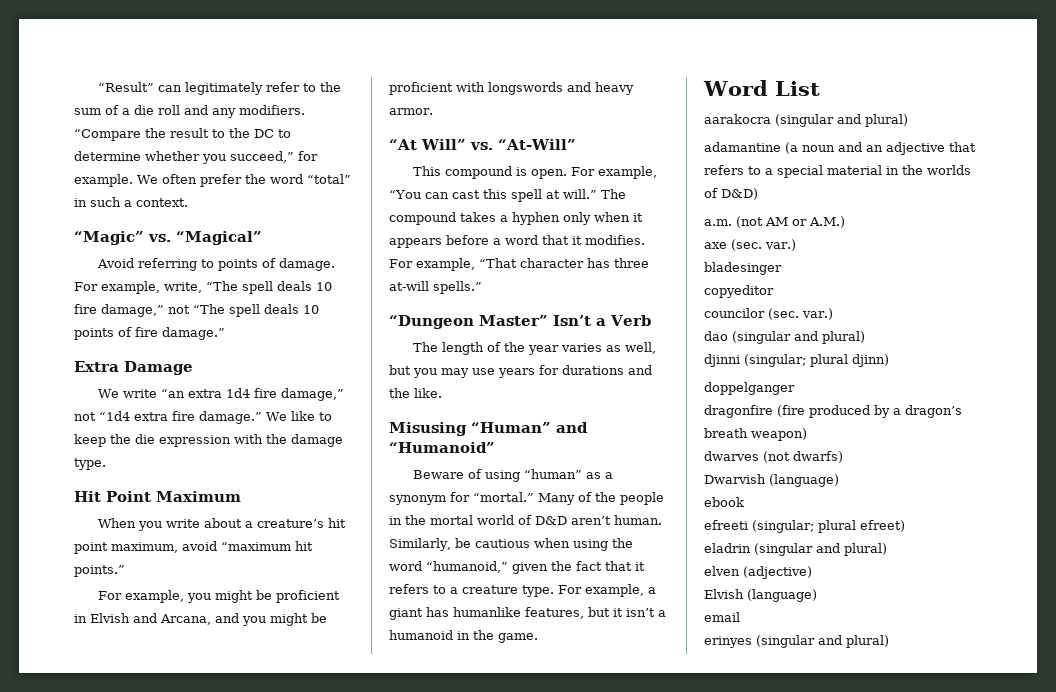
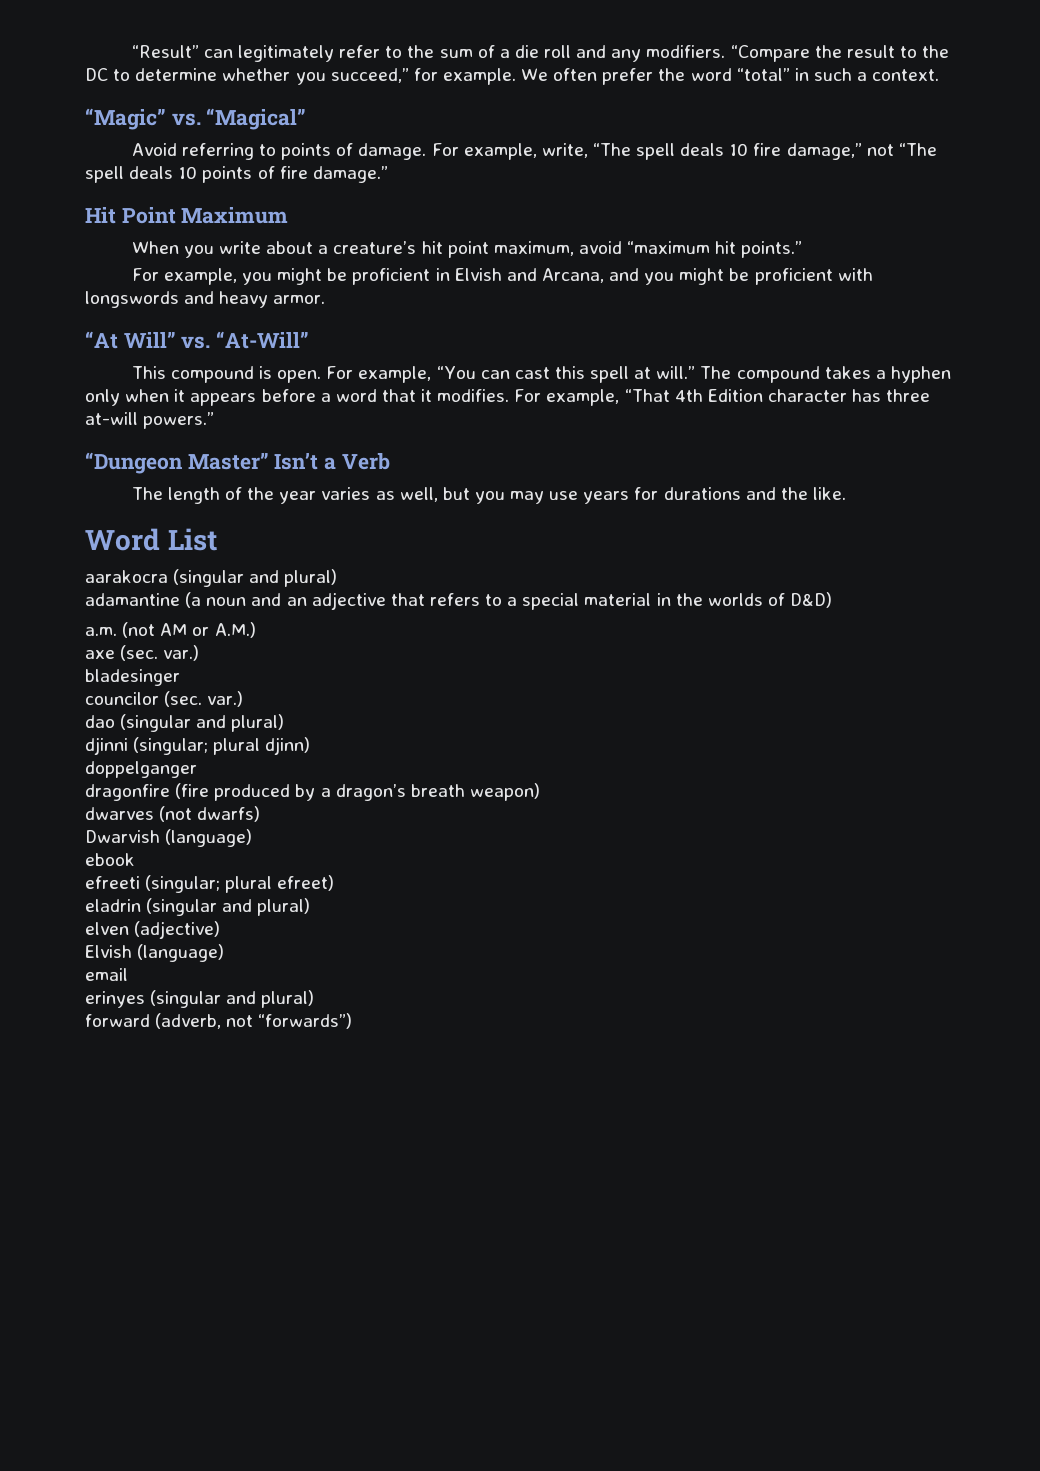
- Extra Damage
- We write “an extra 1d4 fire damage,” not “1d4 extra fire damage.” We like to keep the die expression with the damage type.
- For example, “That character has three at-will spells.”
+ For example, “That 4th Edition character has three at-will powers.”
- Misusing “Human” and “Humanoid”
- Beware of using “human” as a synonym for “mortal.” Many of the people in the mortal world of D&D aren’t human. Similarly, be cautious when using the word “humanoid,” given the fact that it refers to a creature type. For example, a giant has humanlike features, but it isn’t a humanoid in the game.
- copyeditor
+ forward (adverb, not “forwards”)

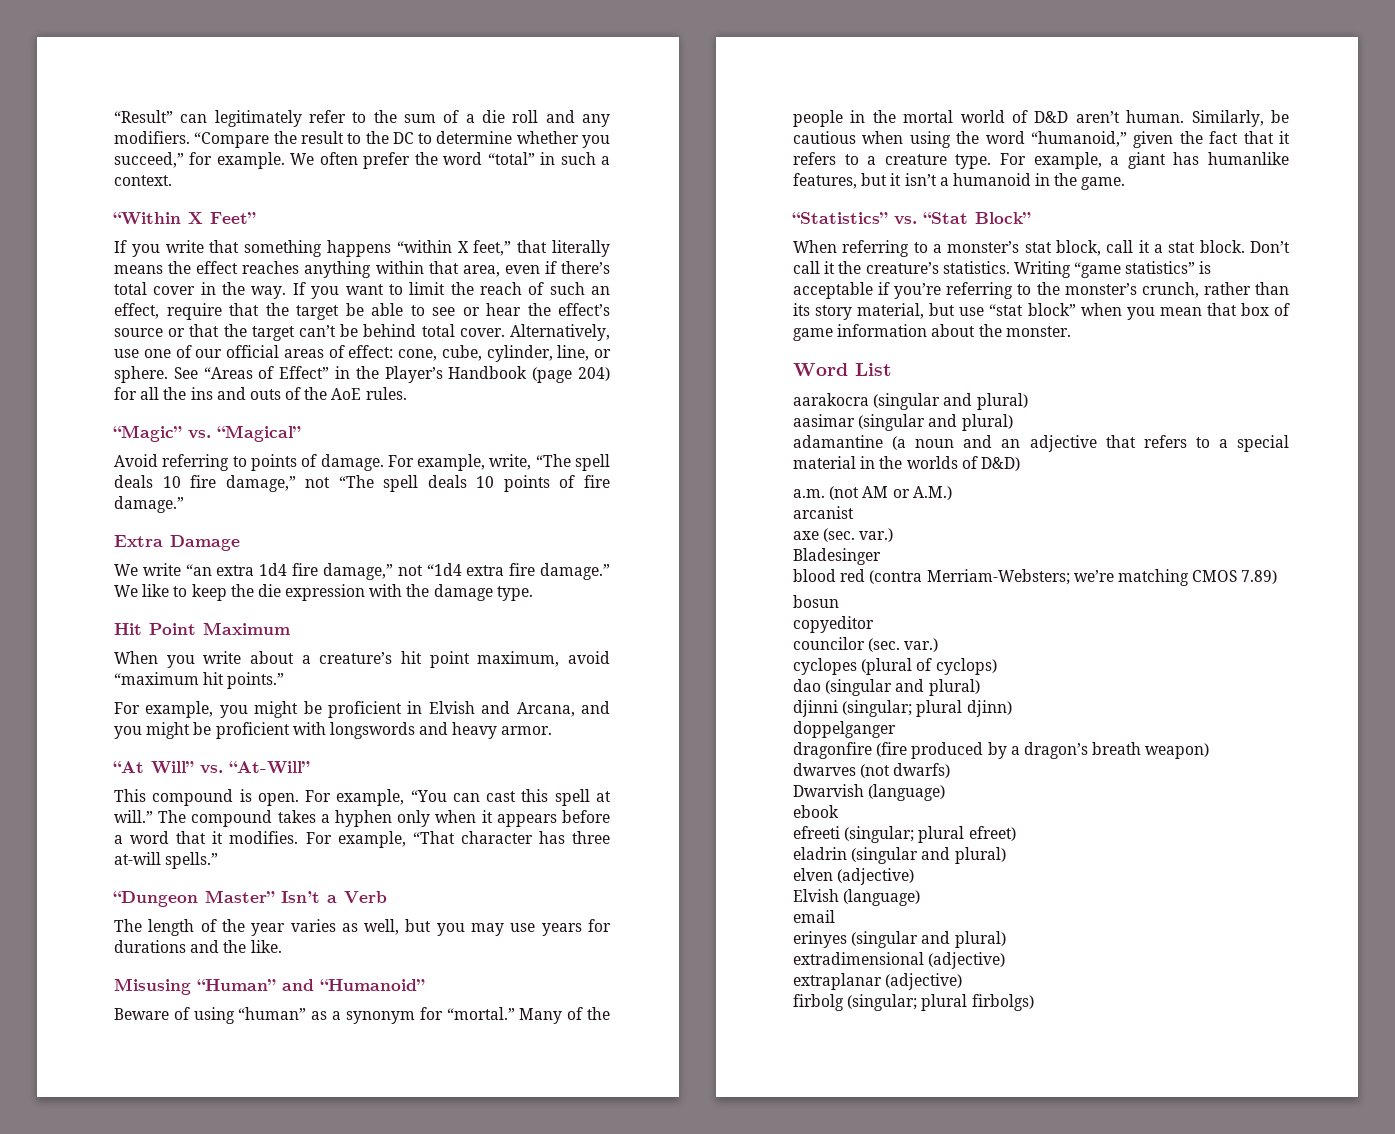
+ “Within X Feet”
+ If you write that something happens “within X feet,” that literally means the effect reaches anything within that area, even if there’s total cover in the way. If you want to limit the reach of such an effect, require that the target be able to see or hear the effect’s source or that the target can’t be behind total cover. Alternatively, use one of our official areas of effect: cone, cube, cylinder, line, or sphere. See “Areas of Effect” in the Player’s Handbook (page 204) for all the ins and outs of the AoE rules.
+ Extra Damage
+ We write “an extra 1d4 fire damage,” not “1d4 extra fire damage.” We like to keep the die expression with the damage type.
- For example, “That 4th Edition character has three at-will powers.”
+ For example, “That character has three at-will spells.”
+ Misusing “Human” and “Humanoid”
+ Beware of using “human” as a synonym for “mortal.” Many of the people in the mortal world of D&D aren’t human. Similarly, be cautious when using the word “humanoid,” given the fact that it refers to a creature type. For example, a giant has humanlike features, but it isn’t a humanoid in the game.
+ “Statistics” vs. “Stat Block”
+ When referring to a monster’s stat block, call it a stat block. Don’t call it the creature’s statistics. Writing “game statistics” is acceptable if you’re referring to the monster’s crunch, rather than its story material, but use “stat block” when you mean that box of game information about the monster.
+ aasimar (singular and plural)
+ arcanist
- bladesinger
+ Bladesinger
+ blood red (contra Merriam-Websters; we’re matching CMOS 7.89)
+ bosun
+ copyeditor
+ cyclopes (plural of cyclops)
- forward (adverb, not “forwards”)
+ extradimensional (adjective)
+ extraplanar (adjective)
+ firbolg (singular; plural firbolgs)

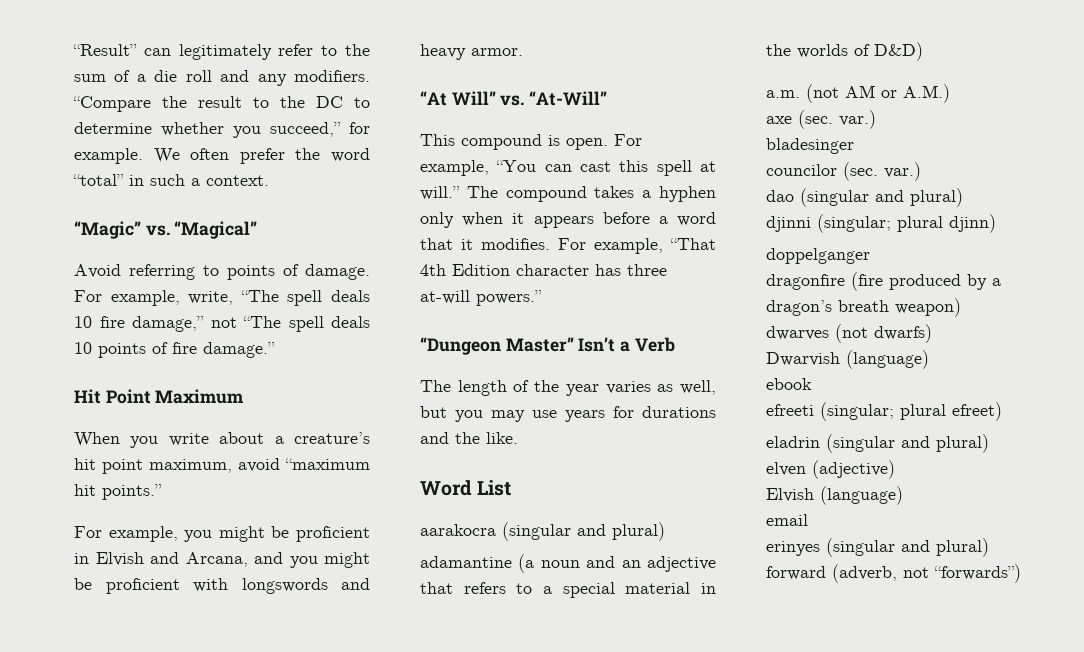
- “Within X Feet”
- If you write that something happens “within X feet,” that literally means the effect reaches anything within that area, even if there’s total cover in the way. If you want to limit the reach of such an effect, require that the target be able to see or hear the effect’s source or that the target can’t be behind total cover. Alternatively, use one of our official areas of effect: cone, cube, cylinder, line, or sphere. See “Areas of Effect” in the Player’s Handbook (page 204) for all the ins and outs of the AoE rules.
- Extra Damage
- We write “an extra 1d4 fire damage,” not “1d4 extra fire damage.” We like to keep the die expression with the damage type.
- For example, “That character has three at-will spells.”
+ For example, “That 4th Edition character has three at-will powers.”
- Misusing “Human” and “Humanoid”
- Beware of using “human” as a synonym for “mortal.” Many of the people in the mortal world of D&D aren’t human. Similarly, be cautious when using the word “humanoid,” given the fact that it refers to a creature type. For example, a giant has humanlike features, but it isn’t a humanoid in the game.
- “Statistics” vs. “Stat Block”
- When referring to a monster’s stat block, call it a stat block. Don’t call it the creature’s statistics. Writing “game statistics” is acceptable if you’re referring to the monster’s crunch, rather than its story material, but use “stat block” when you mean that box of game information about the monster.
- aasimar (singular and plural)
- arcanist
- Bladesinger
- blood red (contra Merriam-Websters; we’re matching CMOS 7.89)
- bosun
- copyeditor
+ bladesinger
- cyclopes (plural of cyclops)
- extradimensional (adjective)
- extraplanar (adjective)
- firbolg (singular; plural firbolgs)
+ forward (adverb, not “forwards”)

